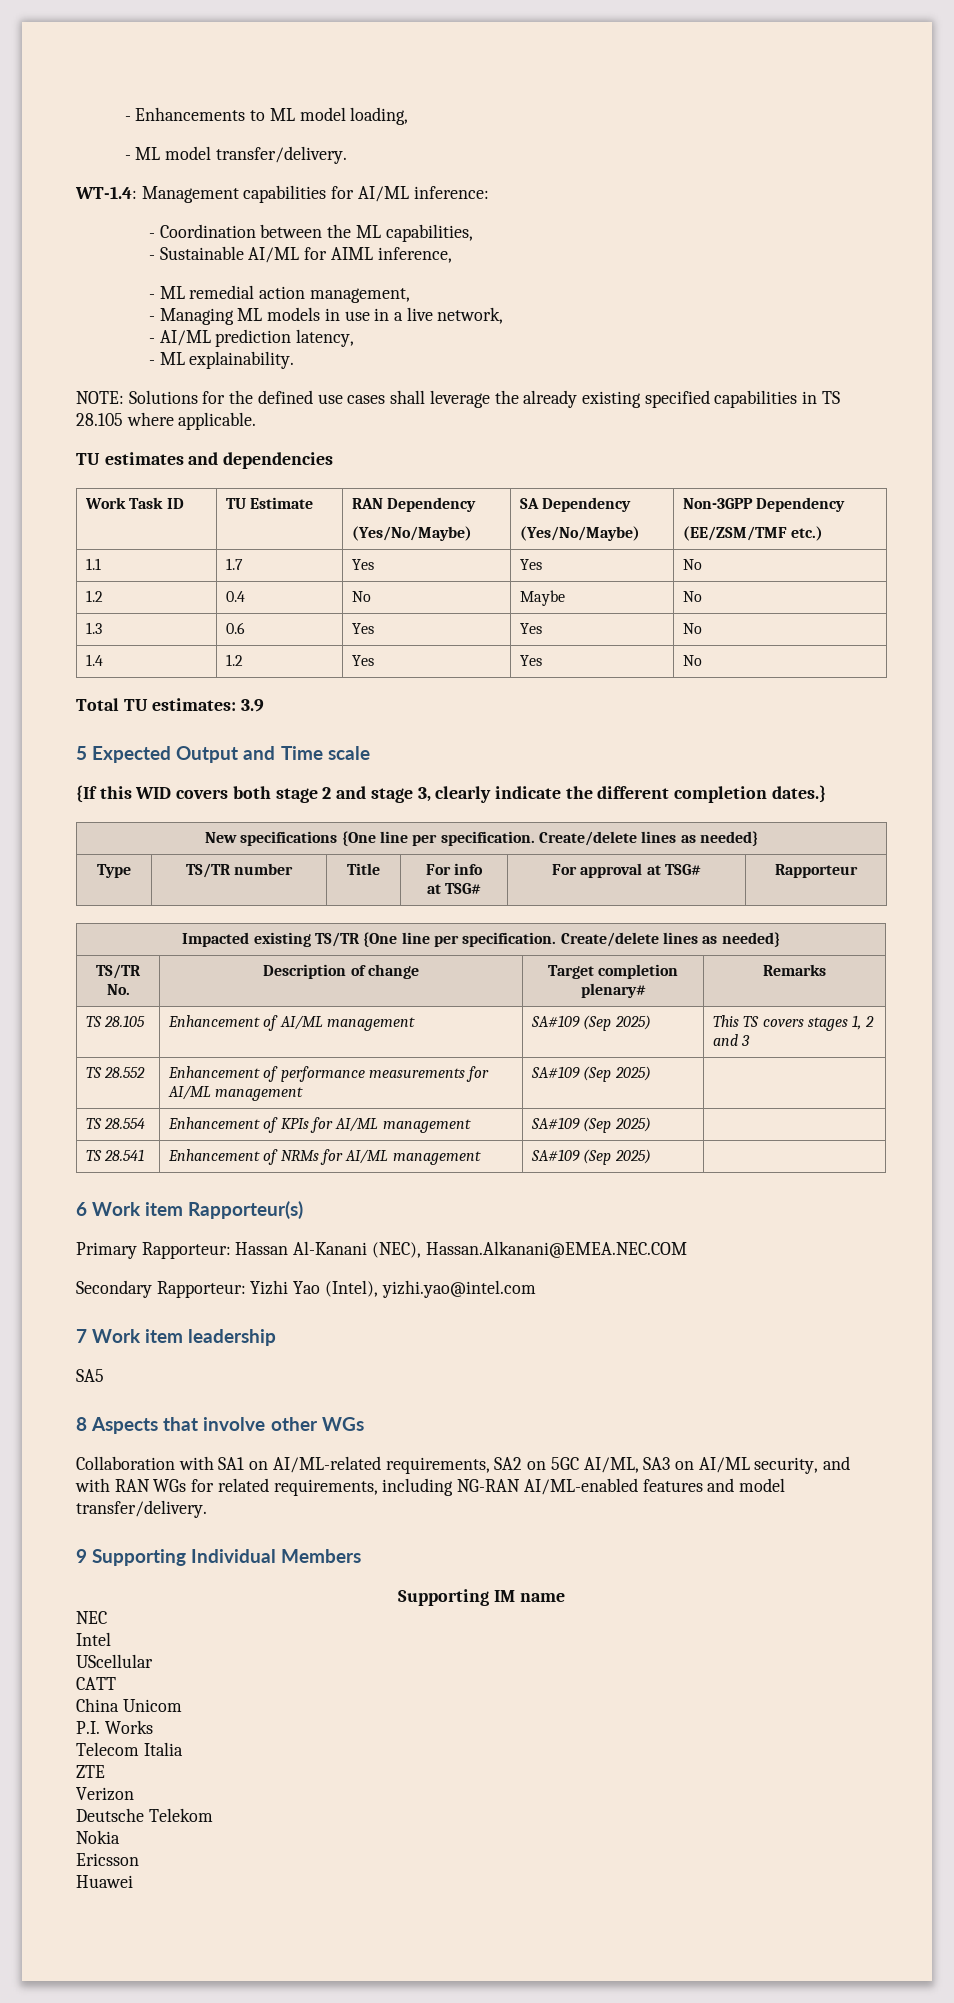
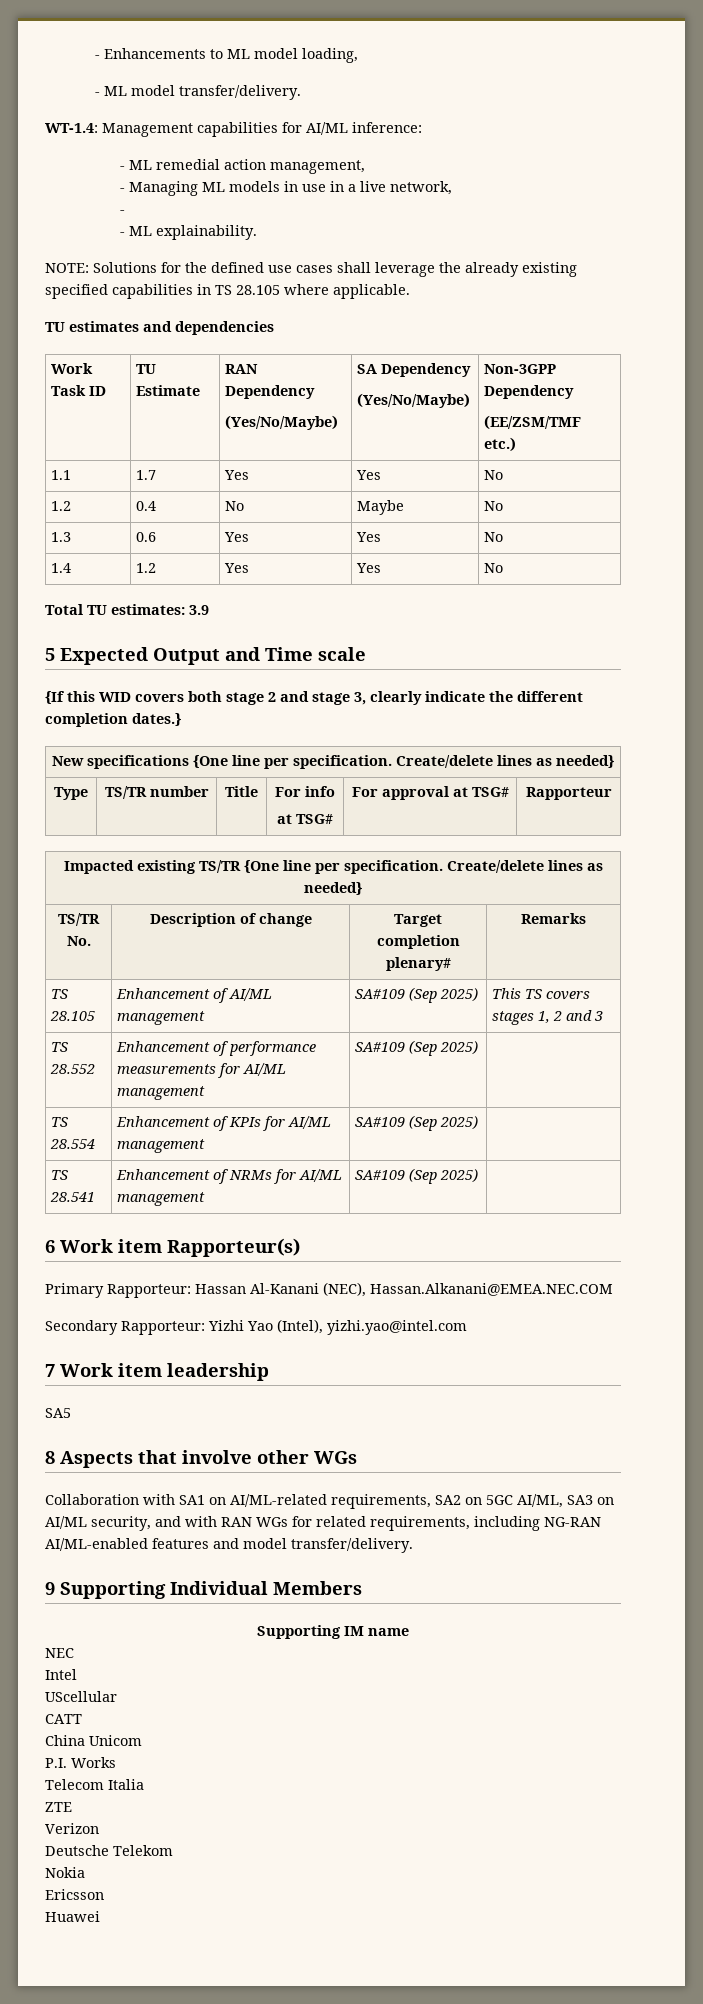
- - Coordination between the ML capabilities,
- - Sustainable AI/ML for AIML inference,
  - Managing ML models in use in a live network,
- - AI/ML prediction latency,
+ -

